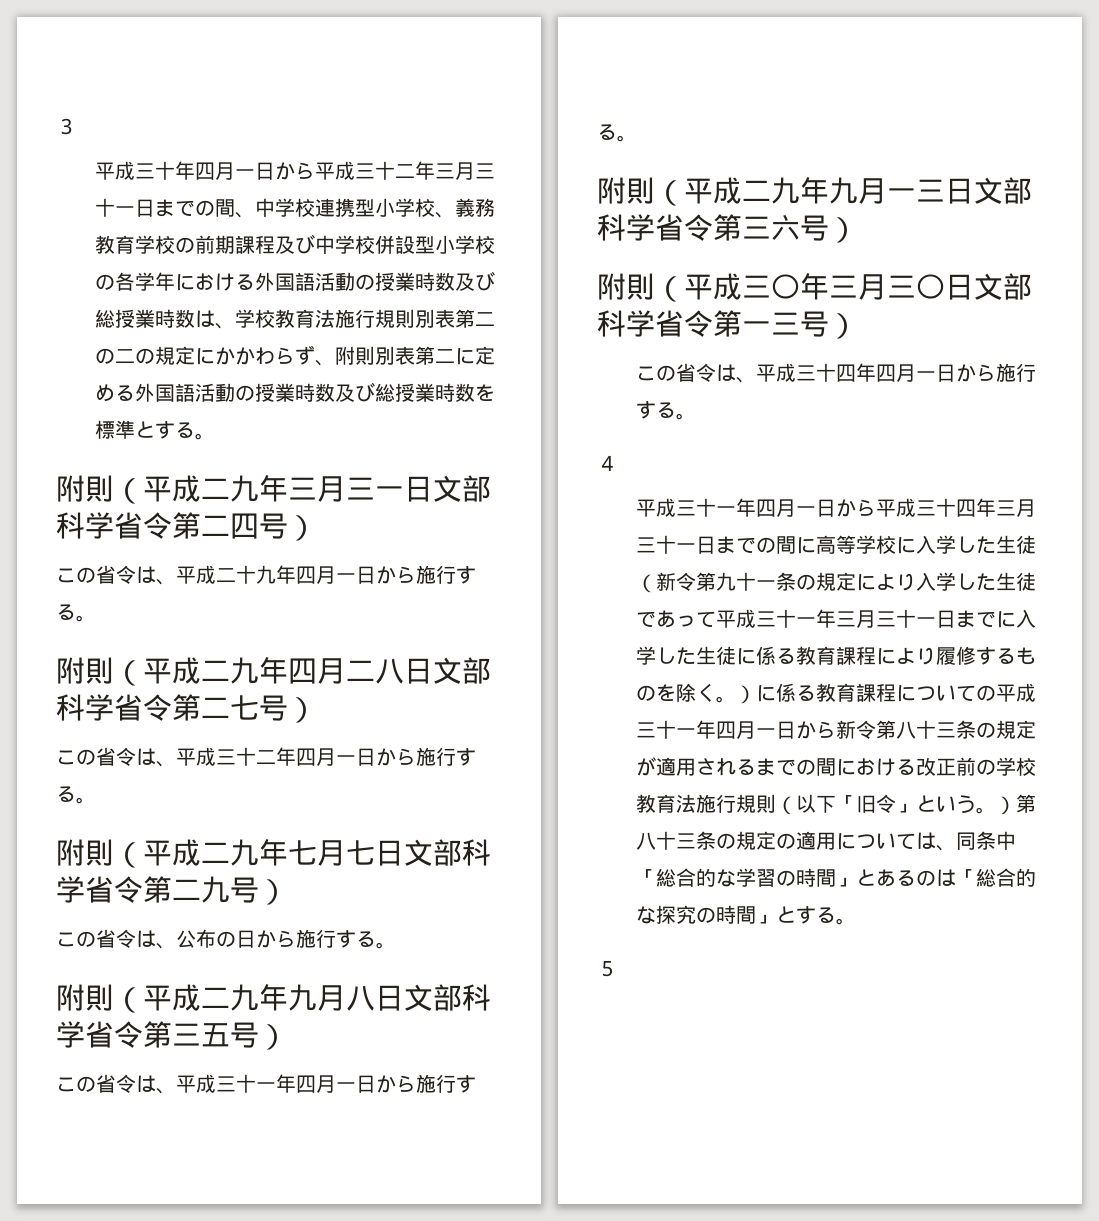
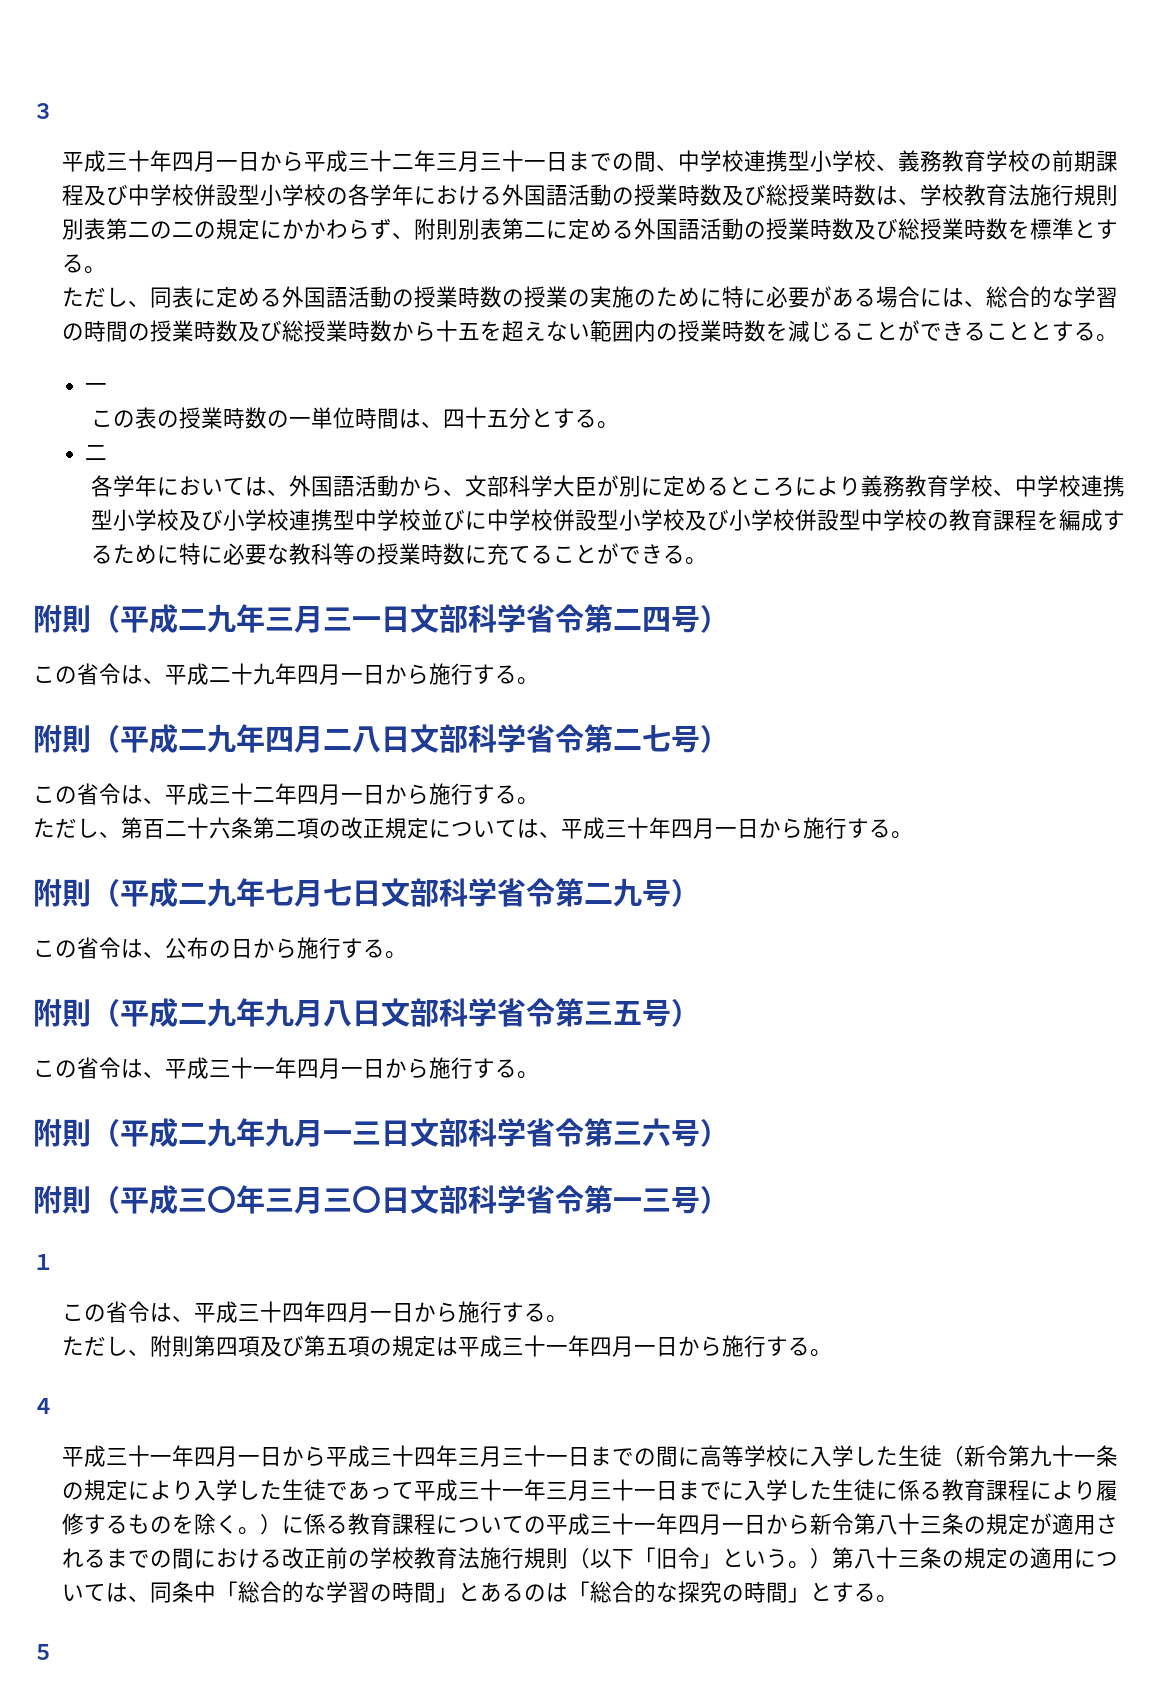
+ ただし、同表に定める外国語活動の授業時数の授業の実施のために特に必要がある場合には、総合的な学習の時間の授業時数及び総授業時数から十五を超えない範囲内の授業時数を減じることができることとする。
+ 一
+ この表の授業時数の一単位時間は、四十五分とする。
+ 二
+ 各学年においては、外国語活動から、文部科学大臣が別に定めるところにより義務教育学校、中学校連携型小学校及び小学校連携型中学校並びに中学校併設型小学校及び小学校併設型中学校の教育課程を編成するために特に必要な教科等の授業時数に充てることができる。
+ ただし、第百二十六条第二項の改正規定については、平成三十年四月一日から施行する。
+ １
+ ただし、附則第四項及び第五項の規定は平成三十一年四月一日から施行する。

